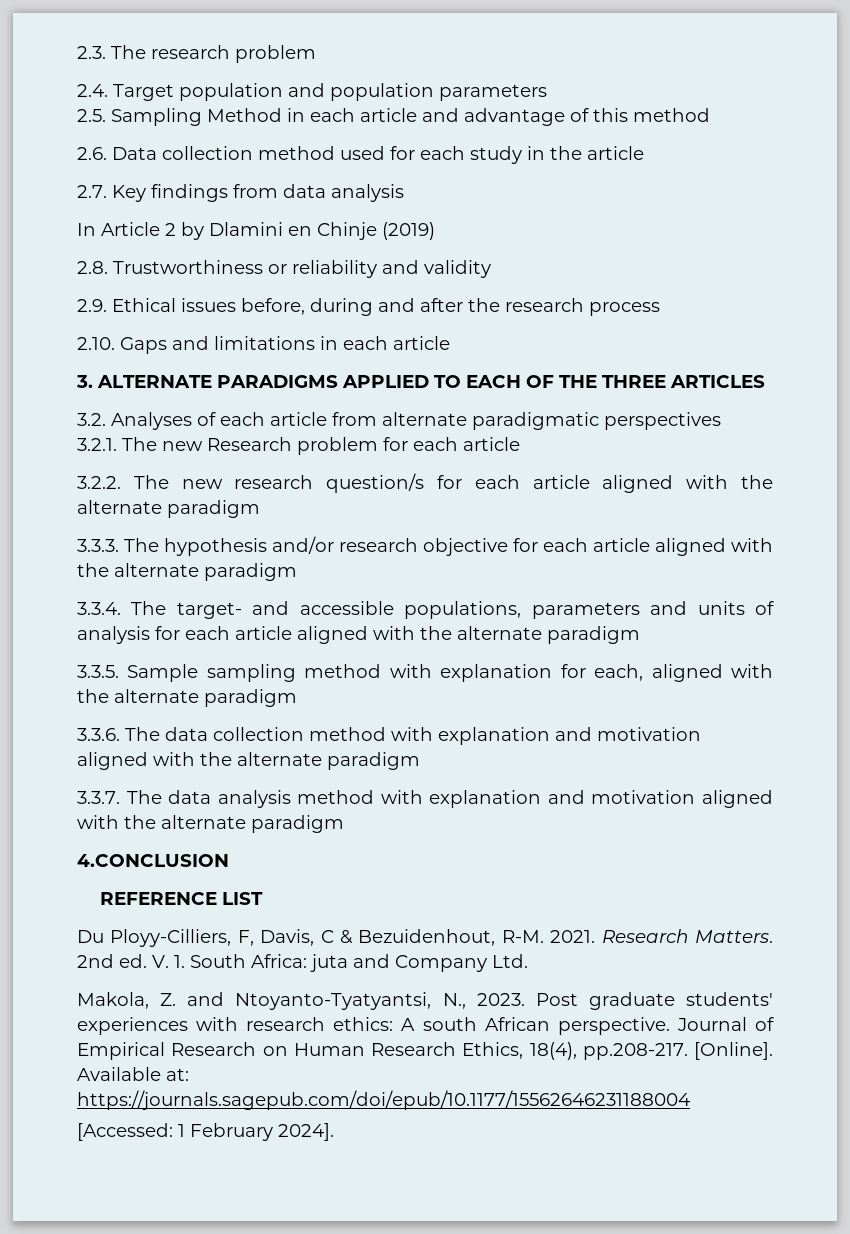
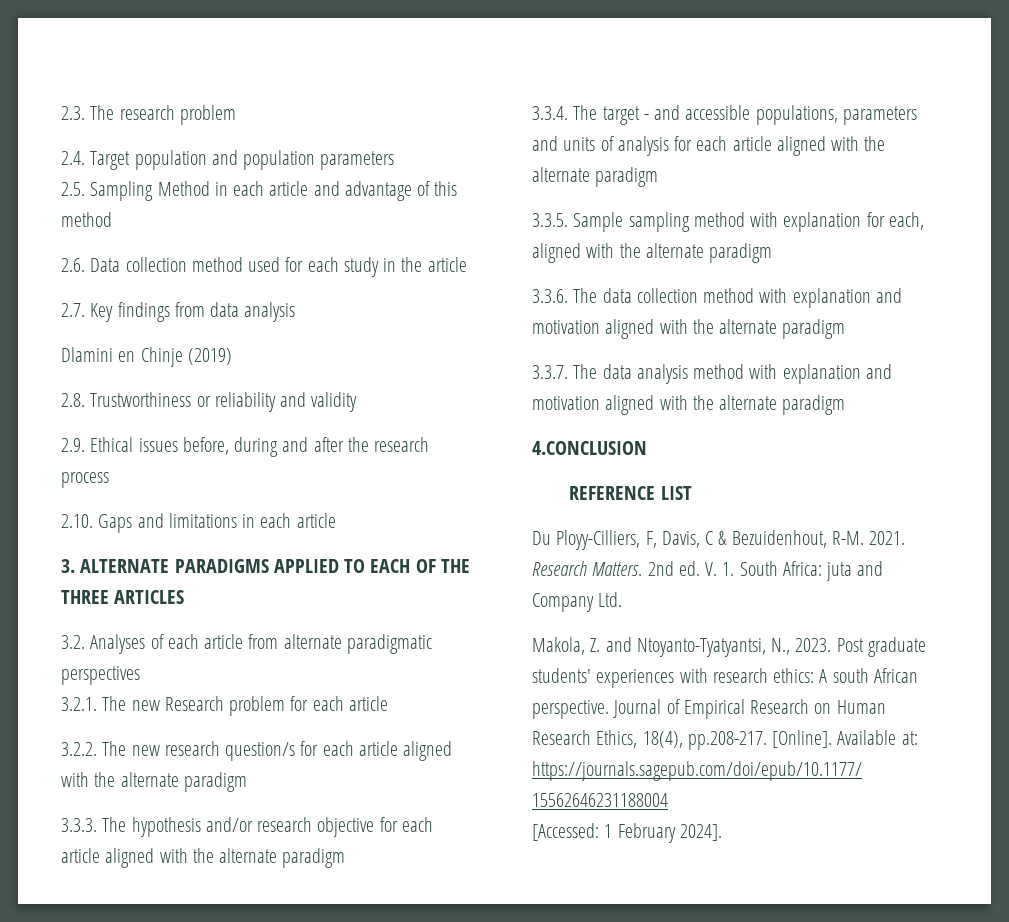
- In Article 2 by Dlamini en Chinje (2019)
+ Dlamini en Chinje (2019)
- 3.3.4. The target- and accessible populations, parameters and units of analysis for each article aligned with the alternate paradigm
+ 3.3.4. The target - and accessible populations, parameters and units of analysis for each article aligned with the alternate paradigm

